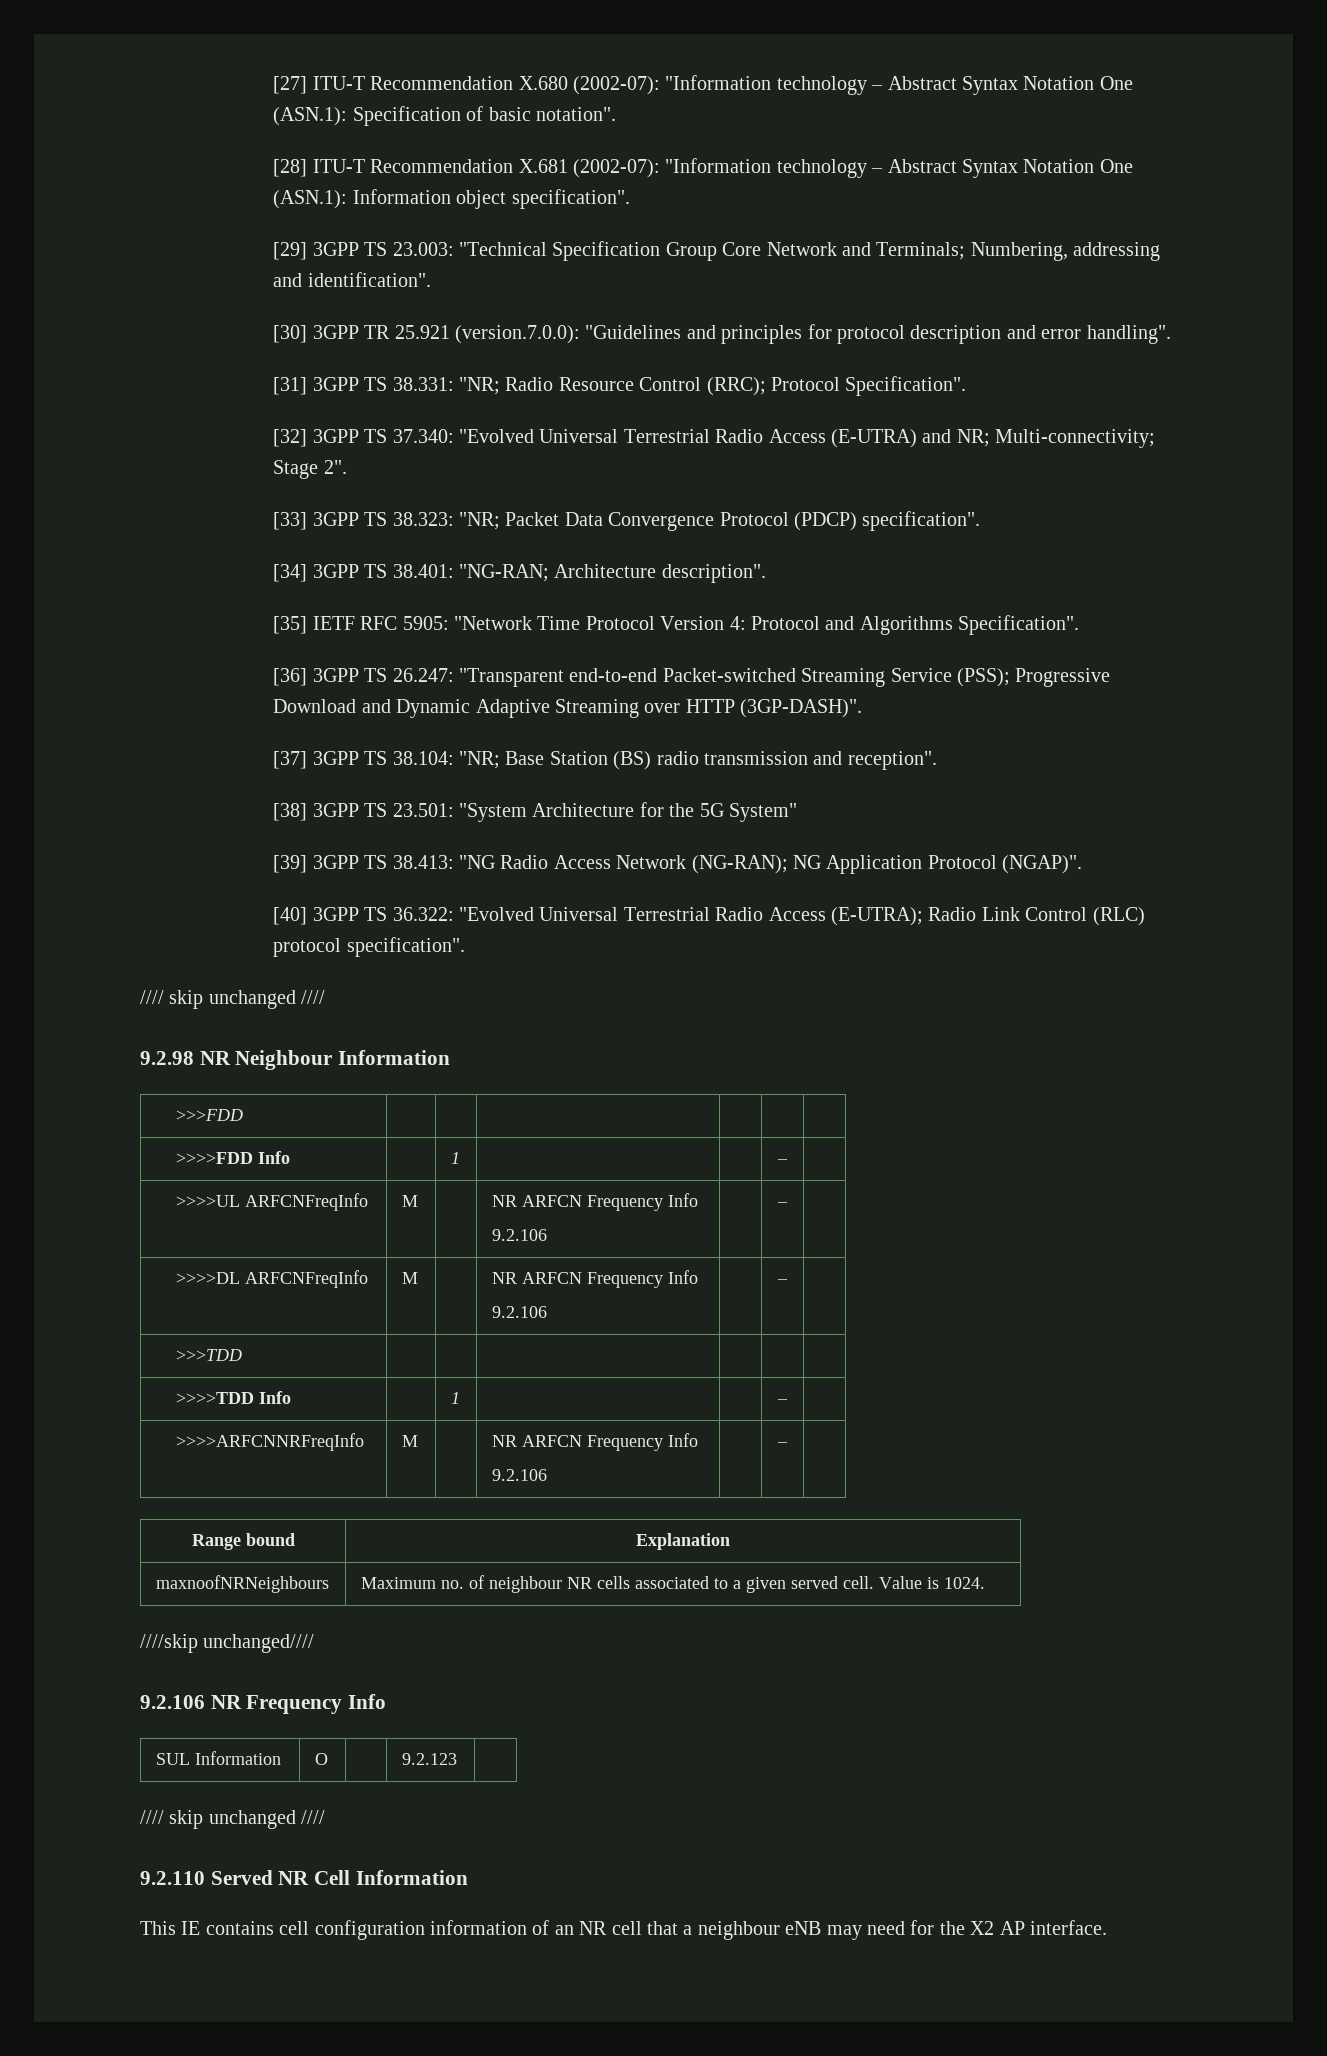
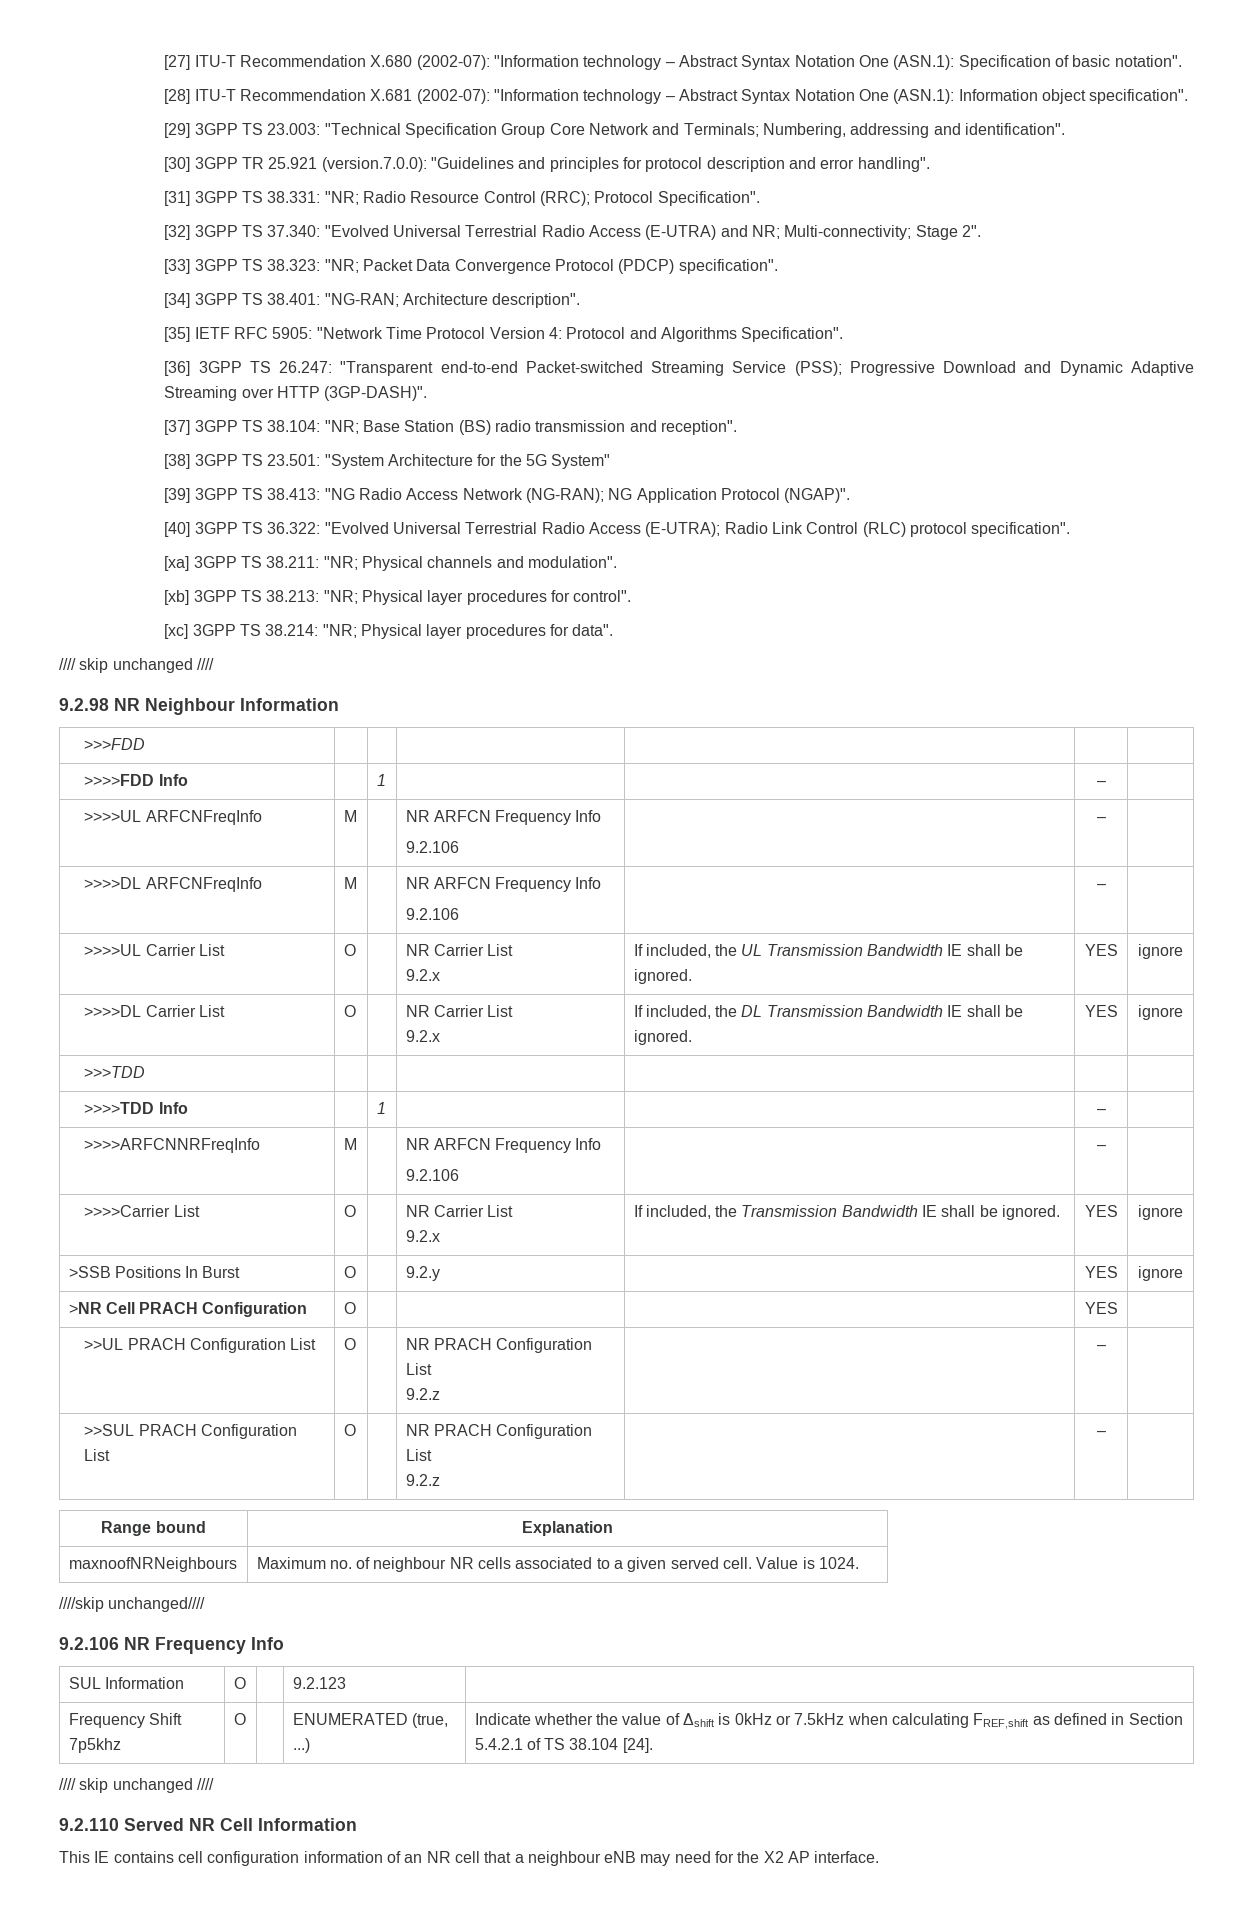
+ [xa] 3GPP TS 38.211: "NR; Physical channels and modulation".
+ [xb] 3GPP TS 38.213: "NR; Physical layer procedures for control".
+ [xc] 3GPP TS 38.214: "NR; Physical layer procedures for data".
+ >>>>UL Carrier List | O | | NR Carrier List
+ 9.2.x | If included, the UL Transmission Bandwidth IE shall be ignored. | YES | ignore
+ >>>>DL Carrier List | O | | NR Carrier List
+ 9.2.x | If included, the DL Transmission Bandwidth IE shall be ignored. | YES | ignore
+ >>>>Carrier List | O | | NR Carrier List
+ 9.2.x | If included, the Transmission Bandwidth IE shall be ignored. | YES | ignore
+ >SSB Positions In Burst | O | | 9.2.y | | YES | ignore
+ >NR Cell PRACH Configuration | O | | | | YES |
+ >>UL PRACH Configuration List | O | | NR PRACH Configuration List
+ 9.2.z | | – |
+ >>SUL PRACH Configuration List | O | | NR PRACH Configuration List
+ 9.2.z | | – |
+ Frequency Shift 7p5khz | O | | ENUMERATED (true, ...) | Indicate whether the value of Δshift is 0kHz or 7.5kHz when calculating FREF,shift as defined in Section 5.4.2.1 of TS 38.104 [24].

